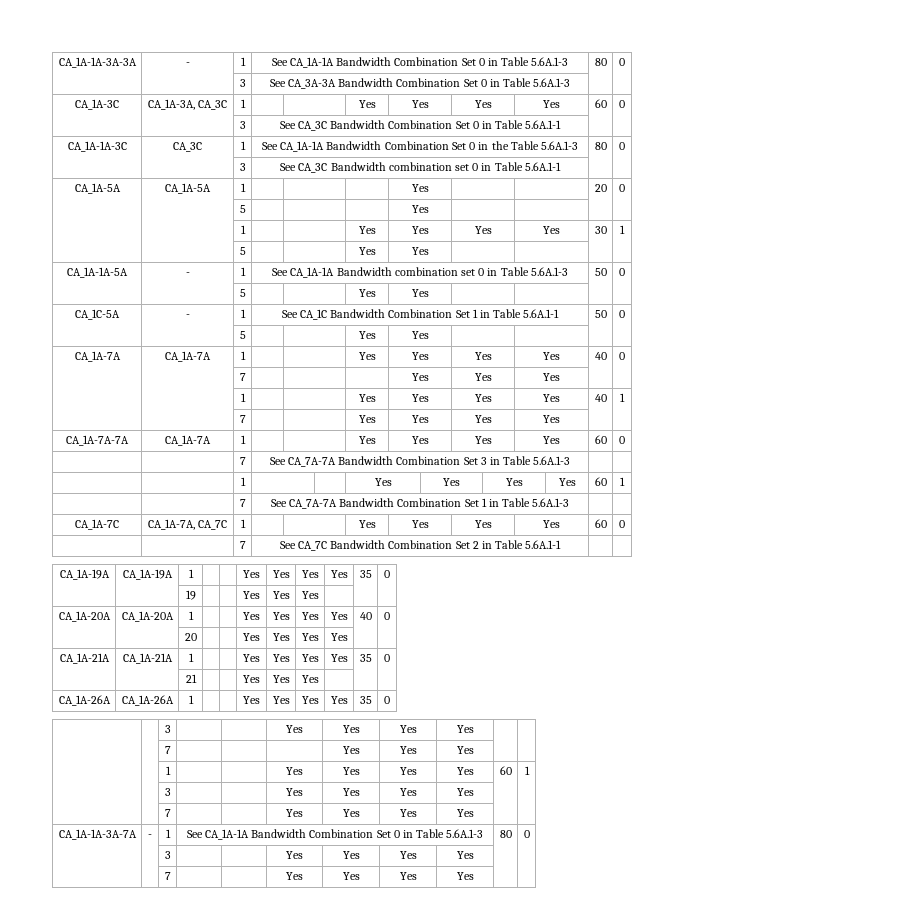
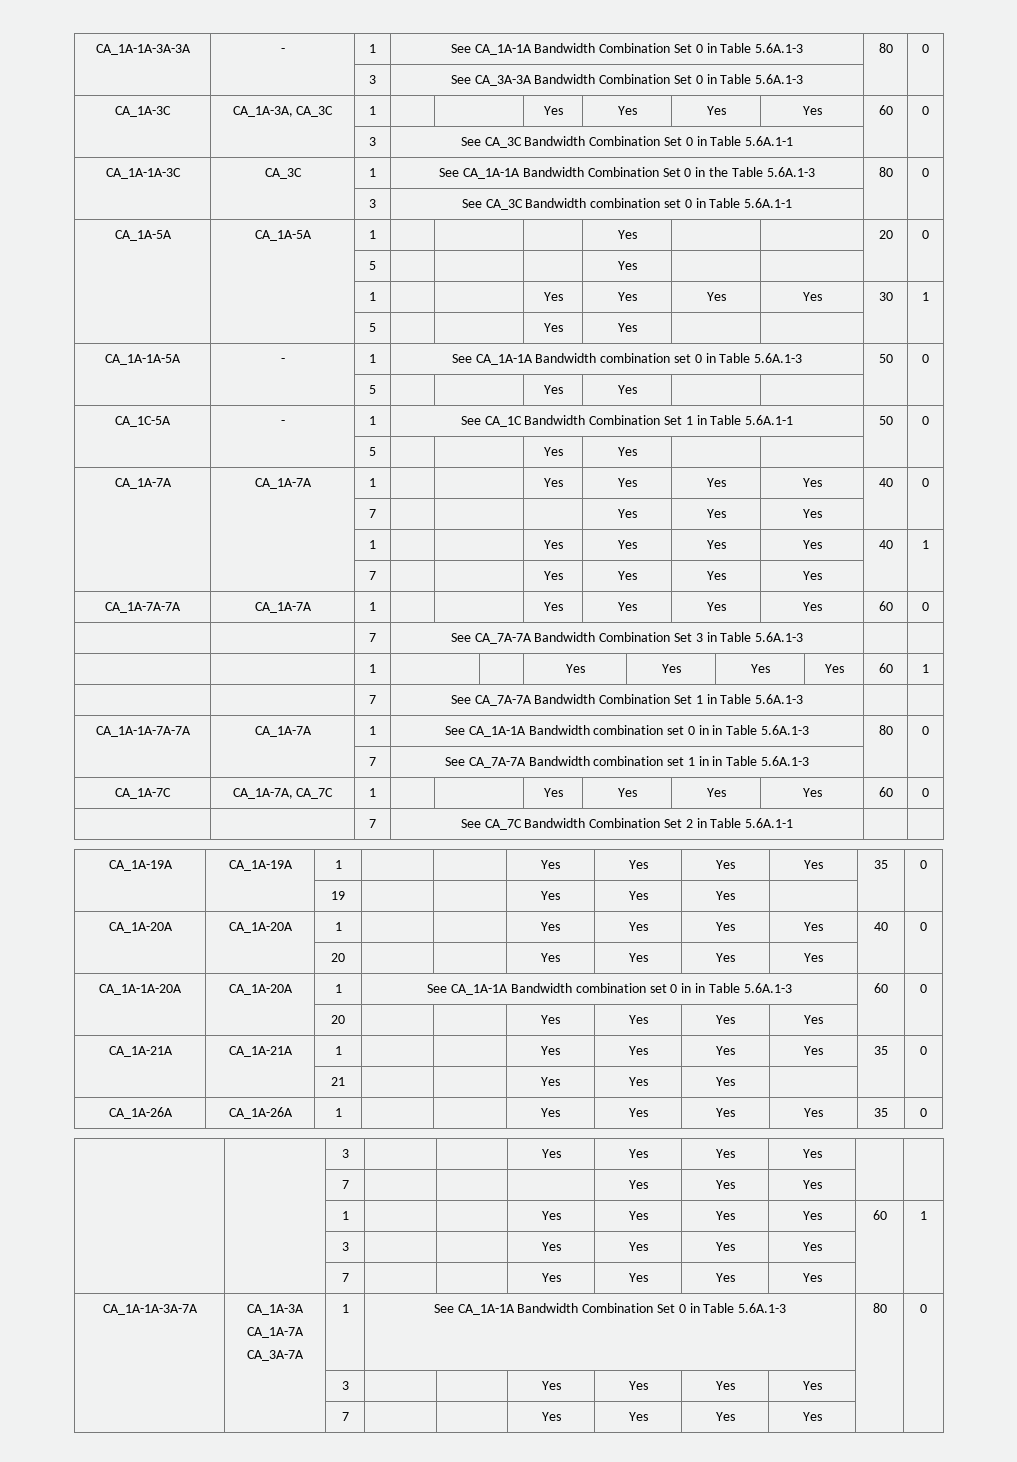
+ CA_1A-1A-7A-7A | CA_1A-7A | 1 | See CA_1A-1A Bandwidth combination set 0 in in Table 5.6A.1-3 | 80 | 0
+ | | 7 | See CA_7A-7A Bandwidth combination set 1 in in Table 5.6A.1-3 | |
+ CA_1A-1A-20A | CA_1A-20A | 1 | See CA_1A-1A Bandwidth combination set 0 in in Table 5.6A.1-3 | 60 | 0
+ | | 20 | | | Yes | Yes | Yes | Yes | |
- CA_1A-1A-3A-7A | - | 1 | See CA_1A-1A Bandwidth Combination Set 0 in Table 5.6A.1-3 | 80 | 0
+ CA_1A-1A-3A-7A | CA_1A-3A
+ CA_1A-7A
+ CA_3A-7A | 1 | See CA_1A-1A Bandwidth Combination Set 0 in Table 5.6A.1-3 | 80 | 0

